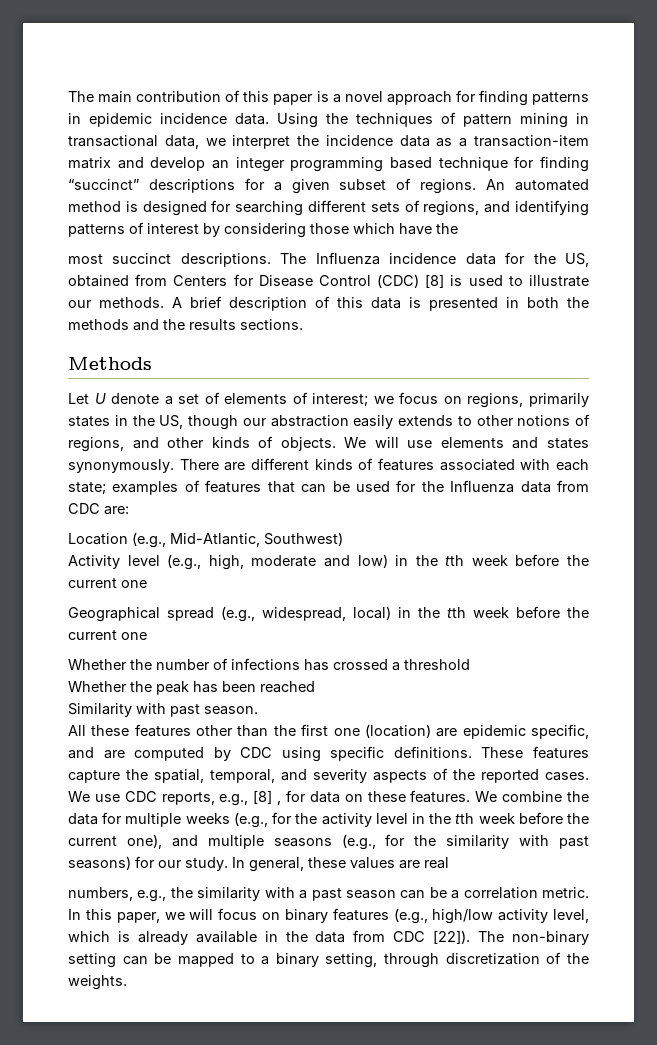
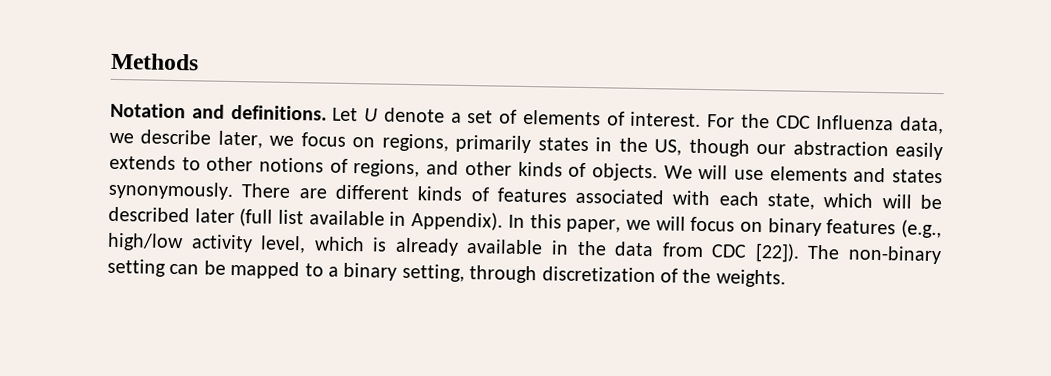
- The main contribution of this paper is a novel approach for finding patterns in epidemic incidence data. Using the techniques of pattern mining in transactional data, we interpret the incidence data as a transaction-item matrix and develop an integer programming based technique for finding “succinct” descriptions for a given subset of regions. An automated method is designed for searching different sets of regions, and identifying patterns of interest by considering those which have the
- most succinct descriptions. The Influenza incidence data for the US, obtained from Centers for Disease Control (CDC) [8] is used to illustrate our methods. A brief description of this data is presented in both the methods and the results sections.
  Methods
- Let U denote a set of elements of interest; we focus on regions, primarily states in the US, though our abstraction easily extends to other notions of regions, and other kinds of objects.
+ Notation and definitions. Let U denote a set of elements of interest. For the CDC Influenza data, we describe later, we focus on regions, primarily states in the US, though our abstraction easily extends to other notions of regions, and other kinds of objects.
- There are different kinds of features associated with each state; examples of features that can be used for the Influenza data from CDC are:
- Location (e.g., Mid-Atlantic, Southwest)
- Activity level (e.g., high, moderate and low) in the tth week before the current one
- Geographical spread (e.g., widespread, local) in the tth week before the current one
- Whether the number of infections has crossed a threshold
- Whether the peak has been reached
- Similarity with past season.
- All these features other than the first one (location) are epidemic specific, and are computed by CDC using specific definitions. These features capture the spatial, temporal, and severity aspects of the reported cases. We use CDC reports, e.g., [8] , for data on these features. We combine the data for multiple weeks (e.g., for the activity level in the tth week before the current one), and multiple seasons (e.g., for the similarity with past seasons) for our study. In general, these values are real
- numbers, e.g., the similarity with a past season can be a correlation metric.
+ There are different kinds of features associated with each state, which will be described later (full list available in Appendix).

